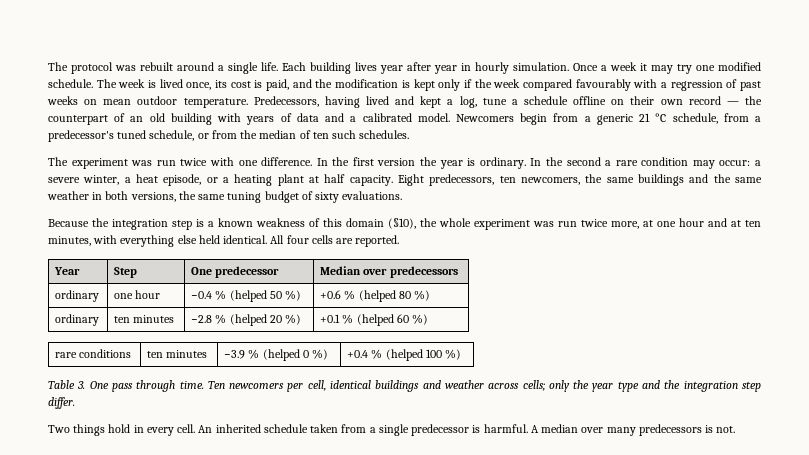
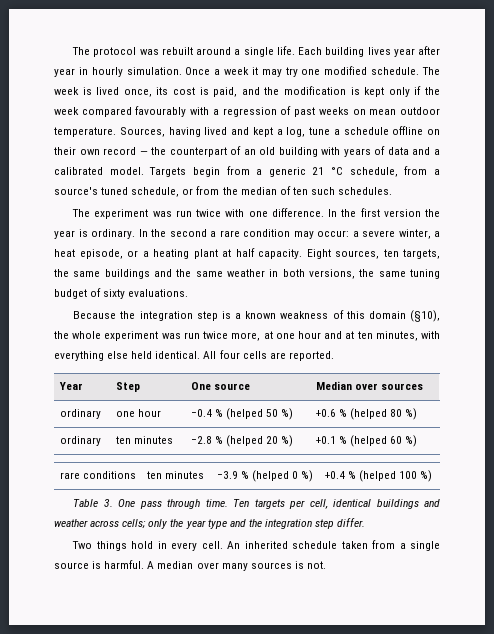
- Predecessors, having lived and kept a log, tune a schedule offline on their own record — the counterpart of an old building with years of data and a calibrated model.
+ Sources, having lived and kept a log, tune a schedule offline on their own record — the counterpart of an old building with years of data and a calibrated model.
- Newcomers begin from a generic 21 °C schedule, from a predecessor's tuned schedule, or from the median of ten such schedules.
+ Targets begin from a generic 21 °C schedule, from a source's tuned schedule, or from the median of ten such schedules.
- Eight predecessors, ten newcomers, the same buildings and the same weather in both versions, the same tuning budget of sixty evaluations.
+ Eight sources, ten targets, the same buildings and the same weather in both versions, the same tuning budget of sixty evaluations.
- Year | Step | One predecessor | Median over predecessors
+ Year | Step | One source | Median over sources
- Ten newcomers per cell, identical buildings and weather across cells; only the year type and the integration step differ.
+ Ten targets per cell, identical buildings and weather across cells; only the year type and the integration step differ.
- An inherited schedule taken from a single predecessor is harmful.
+ An inherited schedule taken from a single source is harmful.
- A median over many predecessors is not.
+ A median over many sources is not.

